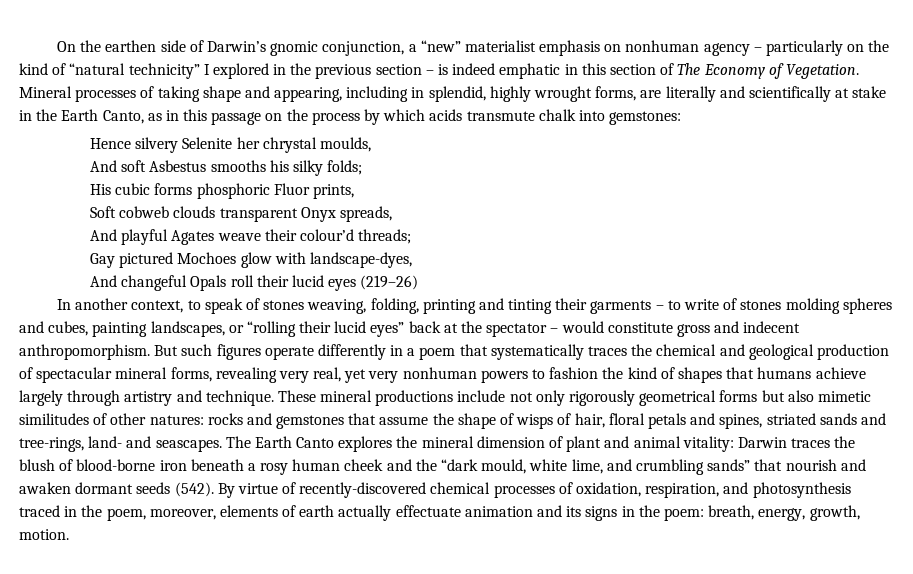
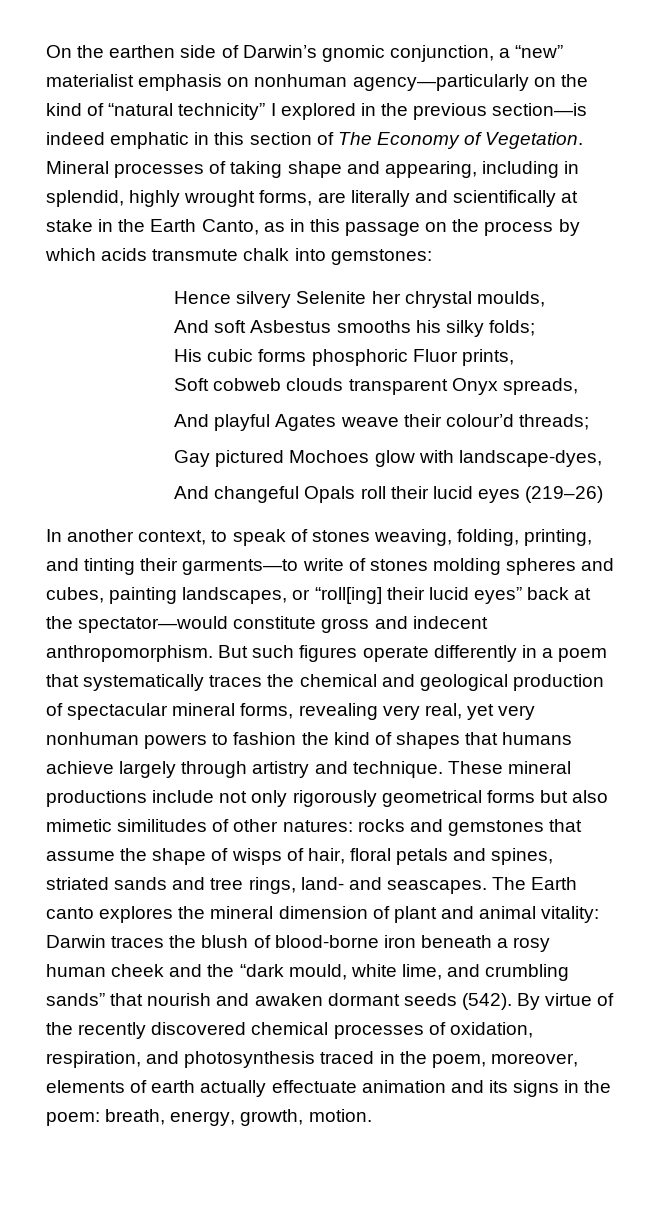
- On the earthen side of Darwin’s gnomic conjunction, a “new” materialist emphasis on nonhuman agency – particularly on the kind of “natural technicity” I explored in the previous section – is indeed emphatic in this section of The Economy of Vegetation.
+ On the earthen side of Darwin’s gnomic conjunction, a “new” materialist emphasis on nonhuman agency—particularly on the kind of “natural technicity” I explored in the previous section—is indeed emphatic in this section of The Economy of Vegetation.
- In another context, to speak of stones weaving, folding, printing and tinting their garments – to write of stones molding spheres and cubes, painting landscapes, or “rolling their lucid eyes” back at the spectator – would constitute gross and indecent anthropomorphism.
+ In another context, to speak of stones weaving, folding, printing, and tinting their garments—to write of stones molding spheres and cubes, painting landscapes, or “roll[ing] their lucid eyes” back at the spectator—would constitute gross and indecent anthropomorphism.
- These mineral productions include not only rigorously geometrical forms but also mimetic similitudes of other natures: rocks and gemstones that assume the shape of wisps of hair, floral petals and spines, striated sands and tree-rings, land- and seascapes.
+ These mineral productions include not only rigorously geometrical forms but also mimetic similitudes of other natures: rocks and gemstones that assume the shape of wisps of hair, floral petals and spines, striated sands and tree rings, land- and seascapes.
- The Earth Canto explores the mineral dimension of plant and animal vitality: Darwin traces the blush of blood-borne iron beneath a rosy human cheek and the “dark mould, white lime, and crumbling sands” that nourish and awaken dormant seeds (542).
+ The Earth canto explores the mineral dimension of plant and animal vitality: Darwin traces the blush of blood-borne iron beneath a rosy human cheek and the “dark mould, white lime, and crumbling sands” that nourish and awaken dormant seeds (542).
- By virtue of recently-discovered chemical processes of oxidation, respiration, and photosynthesis traced in the poem, moreover, elements of earth actually effectuate animation and its signs in the poem: breath, energy, growth, motion.
+ By virtue of the recently discovered chemical processes of oxidation, respiration, and photosynthesis traced in the poem, moreover, elements of earth actually effectuate animation and its signs in the poem: breath, energy, growth, motion.

